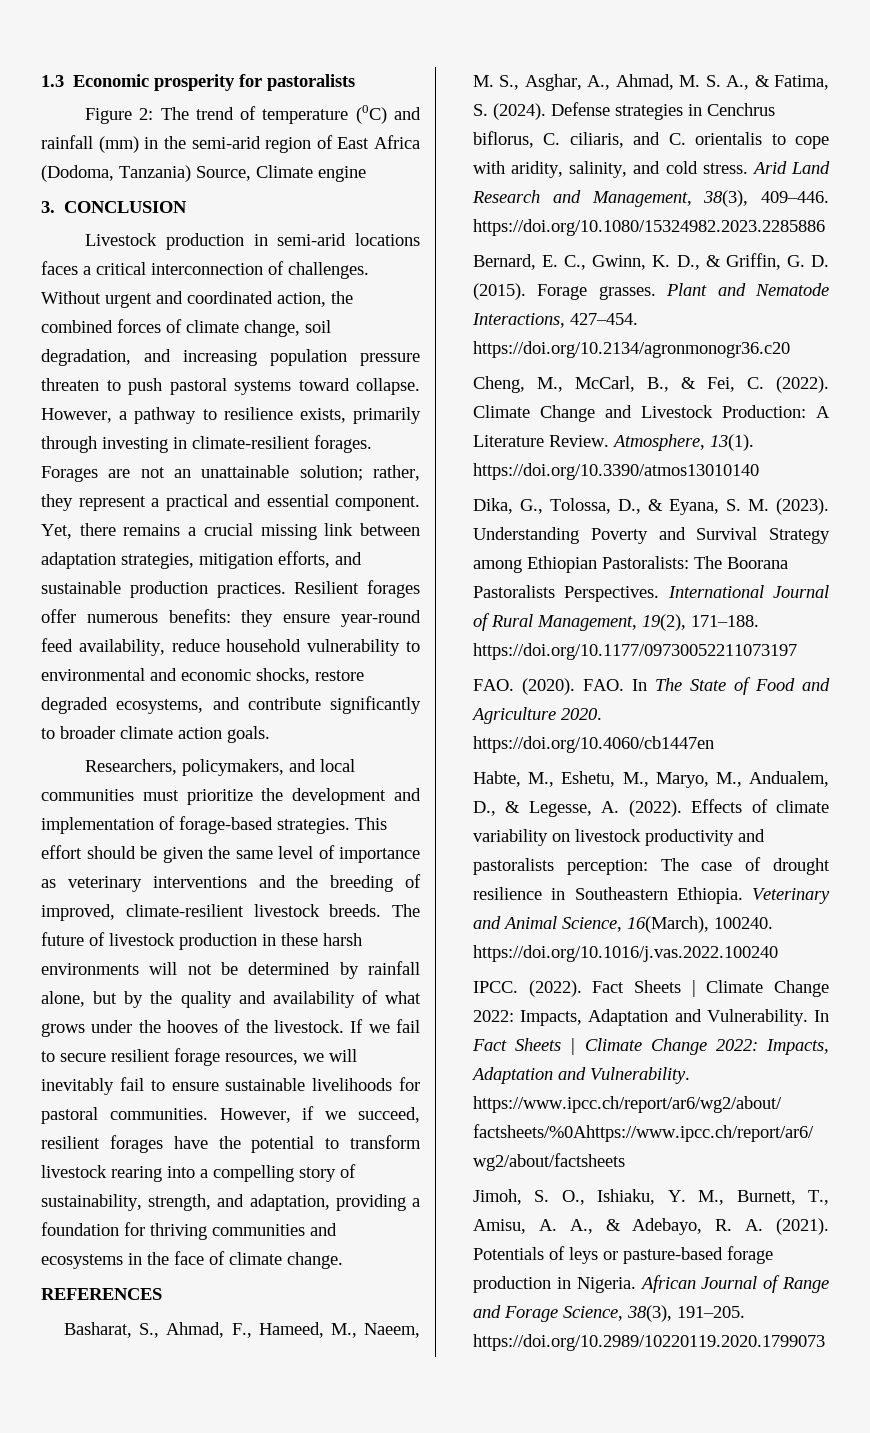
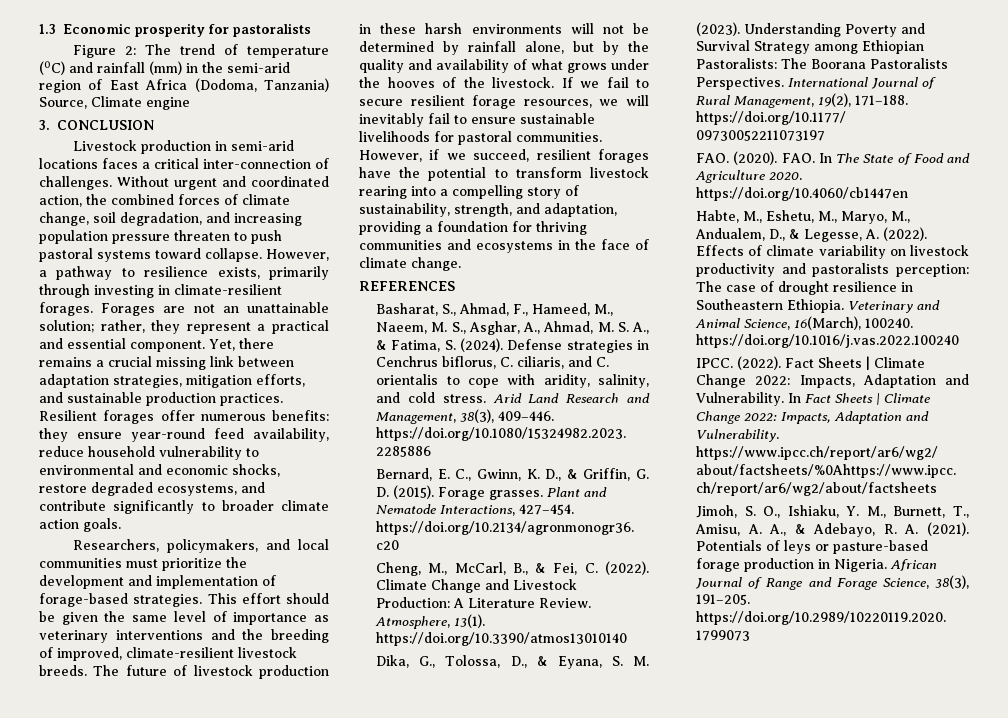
- Livestock production in semi-arid locations faces a critical interconnection of challenges.
+ Livestock production in semi-arid locations faces a critical inter-connection of challenges.

